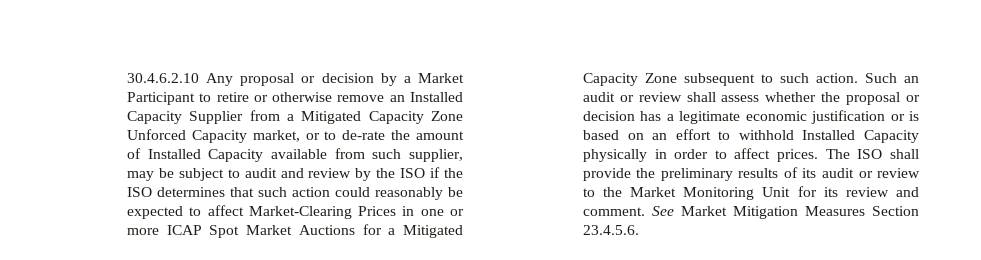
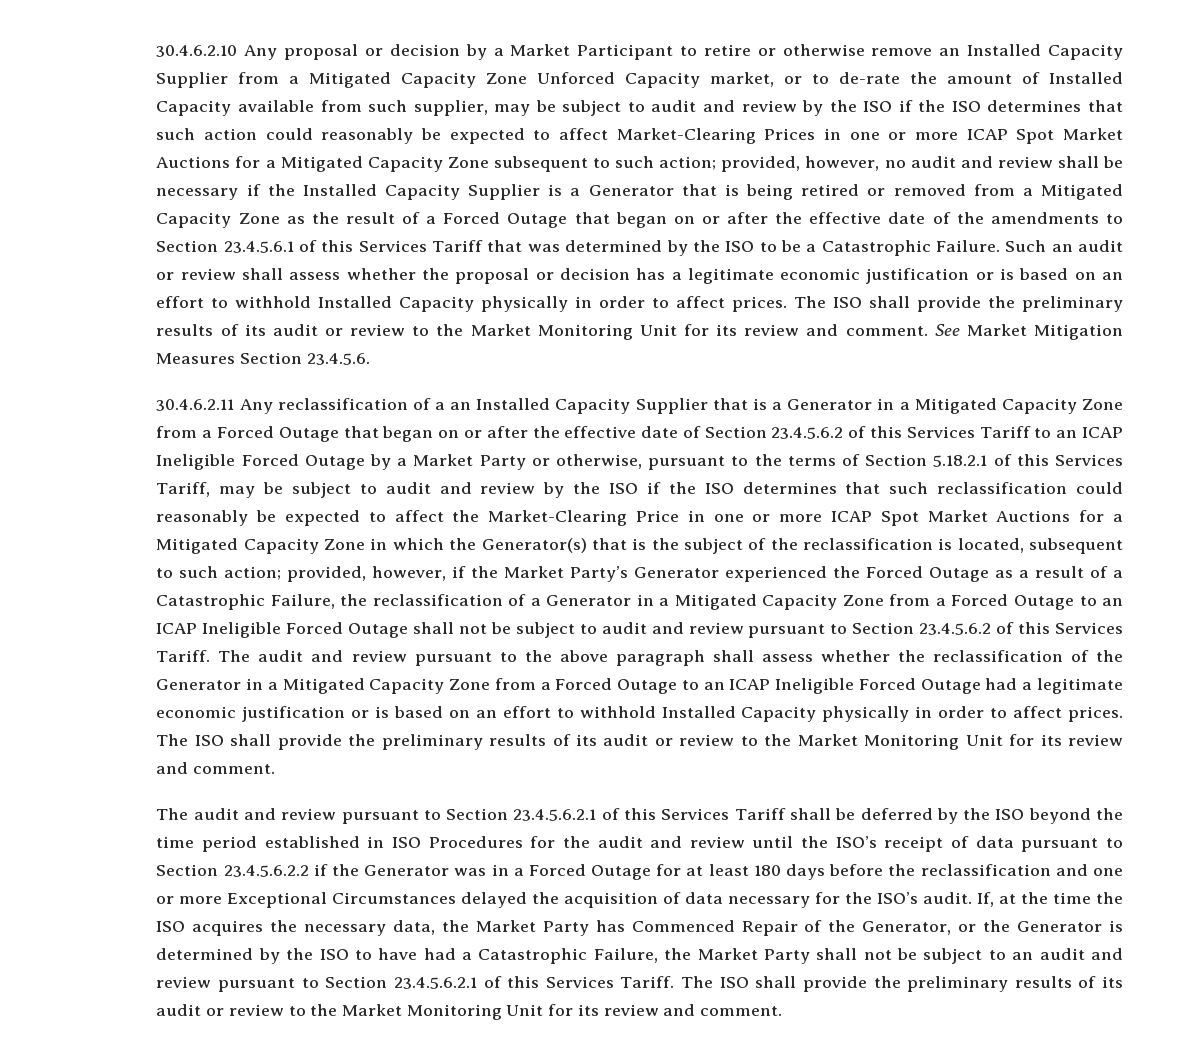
- 30.4.6.2.10 Any proposal or decision by a Market Participant to retire or otherwise remove an Installed Capacity Supplier from a Mitigated Capacity Zone Unforced Capacity market, or to de-rate the amount of Installed Capacity available from such supplier, may be subject to audit and review by the ISO if the ISO determines that such action could reasonably be expected to affect Market-Clearing Prices in one or more ICAP Spot Market Auctions for a Mitigated Capacity Zone subsequent to such action.
+ 30.4.6.2.10 Any proposal or decision by a Market Participant to retire or otherwise remove an Installed Capacity Supplier from a Mitigated Capacity Zone Unforced Capacity market, or to de-rate the amount of Installed Capacity available from such supplier, may be subject to audit and review by the ISO if the ISO determines that such action could reasonably be expected to affect Market-Clearing Prices in one or more ICAP Spot Market Auctions for a Mitigated Capacity Zone subsequent to such action; provided, however, no audit and review shall be necessary if the Installed Capacity Supplier is a Generator that is being retired or removed from a Mitigated Capacity Zone as the result of a Forced Outage that began on or after the effective date of the amendments to Section 23.4.5.6.1 of this Services Tariff that was determined by the ISO to be a Catastrophic Failure.
+ 30.4.6.2.11 Any reclassification of a an Installed Capacity Supplier that is a Generator in a Mitigated Capacity Zone from a Forced Outage that began on or after the effective date of Section 23.4.5.6.2 of this Services Tariff to an ICAP Ineligible Forced Outage by a Market Party or otherwise, pursuant to the terms of Section 5.18.2.1 of this Services Tariff, may be subject to audit and review by the ISO if the ISO determines that such reclassification could reasonably be expected to affect the Market-Clearing Price in one or more ICAP Spot Market Auctions for a Mitigated Capacity Zone in which the Generator(s) that is the subject of the reclassification is located, subsequent to such action; provided, however, if the Market Party’s Generator experienced the Forced Outage as a result of a Catastrophic Failure, the reclassification of a Generator in a Mitigated Capacity Zone from a Forced Outage to an ICAP Ineligible Forced Outage shall not be subject to audit and review pursuant to Section 23.4.5.6.2 of this Services Tariff. The audit and review pursuant to the above paragraph shall assess whether the reclassification of the Generator in a Mitigated Capacity Zone from a Forced Outage to an ICAP Ineligible Forced Outage had a legitimate economic justification or is based on an effort to withhold Installed Capacity physically in order to affect prices. The ISO shall provide the preliminary results of its audit or review to the Market Monitoring Unit for its review and comment.
+ The audit and review pursuant to Section 23.4.5.6.2.1 of this Services Tariff shall be deferred by the ISO beyond the time period established in ISO Procedures for the audit and review until the ISO’s receipt of data pursuant to Section 23.4.5.6.2.2 if the Generator was in a Forced Outage for at least 180 days before the reclassification and one or more Exceptional Circumstances delayed the acquisition of data necessary for the ISO’s audit. If, at the time the ISO acquires the necessary data, the Market Party has Commenced Repair of the Generator, or the Generator is determined by the ISO to have had a Catastrophic Failure, the Market Party shall not be subject to an audit and review pursuant to Section 23.4.5.6.2.1 of this Services Tariff. The ISO shall provide the preliminary results of its audit or review to the Market Monitoring Unit for its review and comment.

